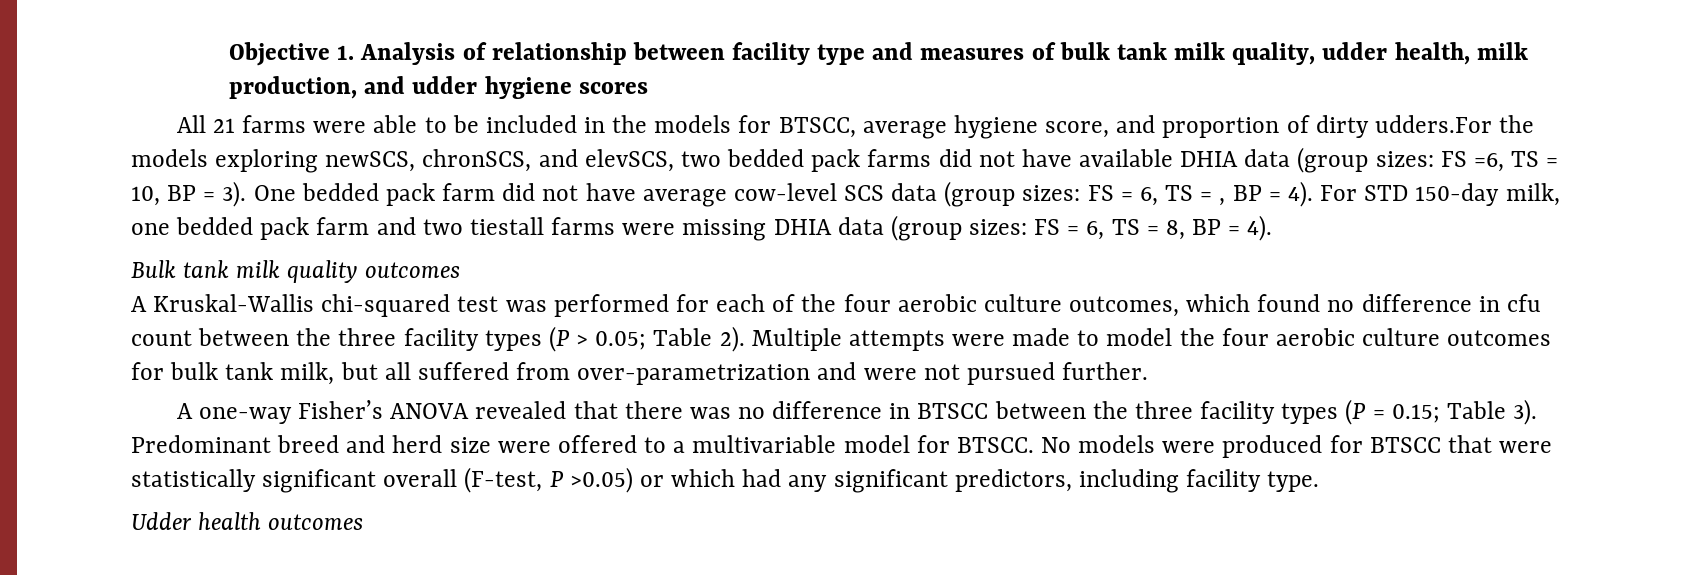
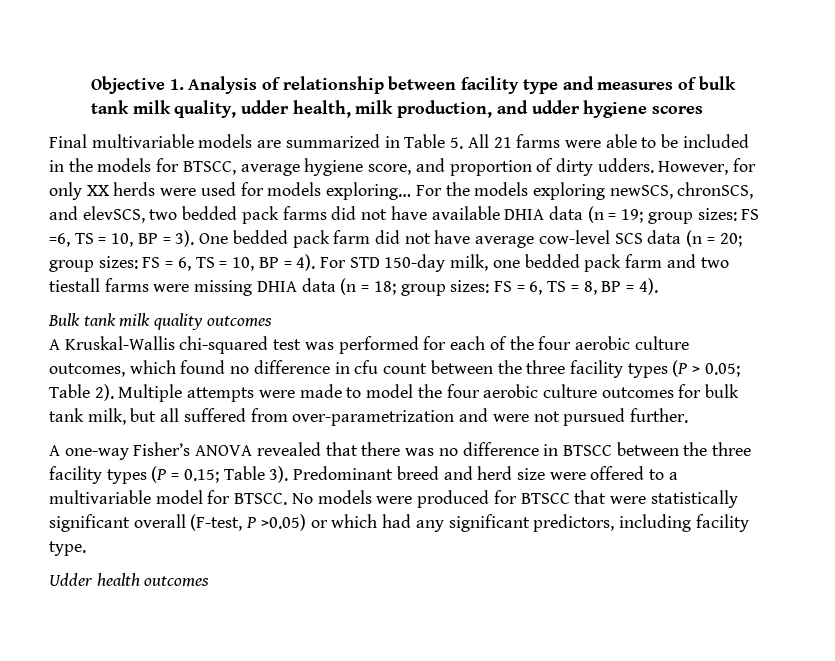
- All 21 farms were able to be included in the models for BTSCC, average hygiene score, and proportion of dirty udders.For the models exploring newSCS, chronSCS, and elevSCS, two bedded pack farms did not have available DHIA data (group sizes: FS =6, TS = 10, BP = 3).
+ Final multivariable models are summarized in Table 5. All 21 farms were able to be included in the models for BTSCC, average hygiene score, and proportion of dirty udders. However, for only XX herds were used for models exploring… For the models exploring newSCS, chronSCS, and elevSCS, two bedded pack farms did not have available DHIA data (n = 19; group sizes: FS =6, TS = 10, BP = 3).
- One bedded pack farm did not have average cow-level SCS data (group sizes: FS = 6, TS = , BP = 4).
+ One bedded pack farm did not have average cow-level SCS data (n = 20; group sizes: FS = 6, TS = 10, BP = 4).
- For STD 150-day milk, one bedded pack farm and two tiestall farms were missing DHIA data (group sizes: FS = 6, TS = 8, BP = 4).
+ For STD 150-day milk, one bedded pack farm and two tiestall farms were missing DHIA data (n = 18; group sizes: FS = 6, TS = 8, BP = 4).

